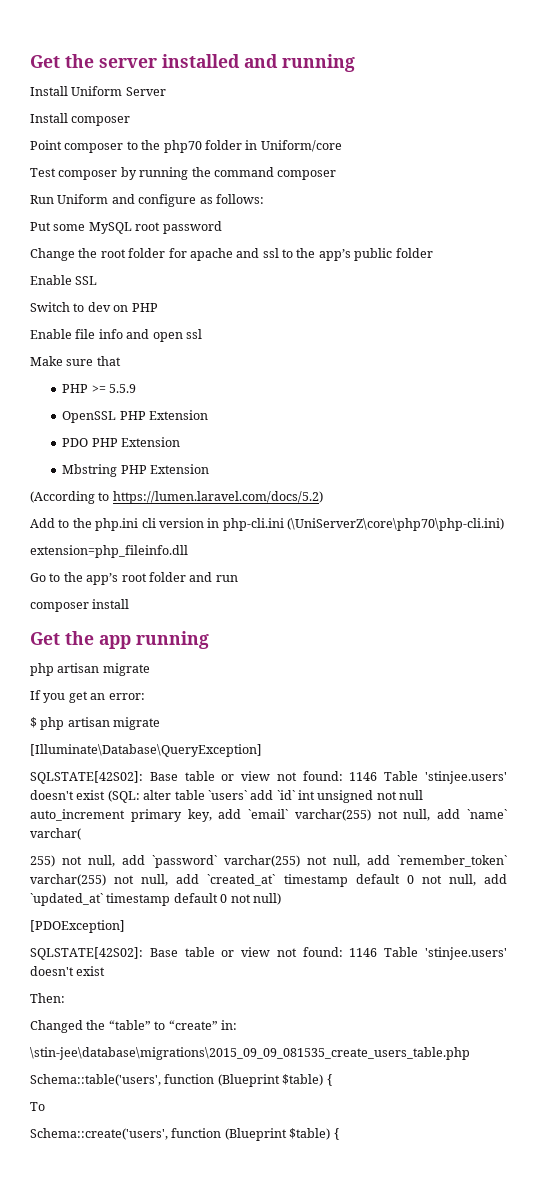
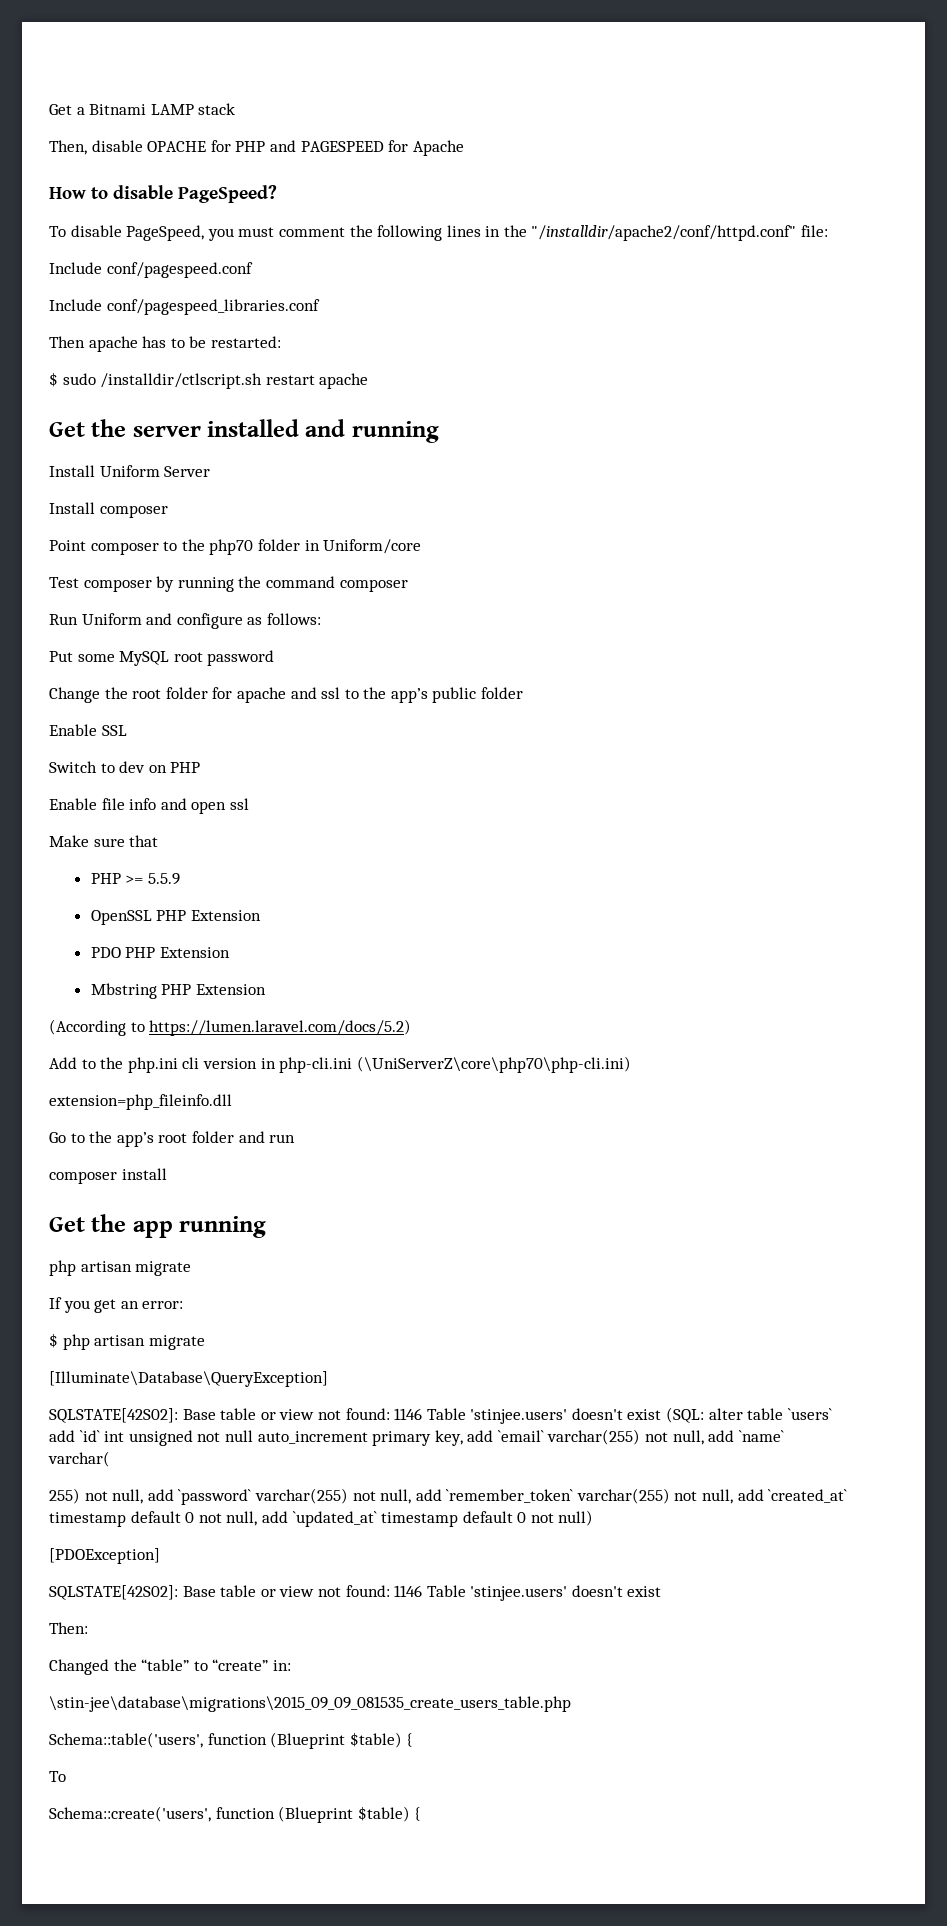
+ Get a Bitnami LAMP stack
+ Then, disable OPACHE for PHP and PAGESPEED for Apache
+ How to disable PageSpeed?
+ To disable PageSpeed, you must comment the following lines in the "/installdir/apache2/conf/httpd.conf" file:
+ Include conf/pagespeed.conf
+ Include conf/pagespeed_libraries.conf
+ Then apache has to be restarted:
+ $ sudo /installdir/ctlscript.sh restart apache

